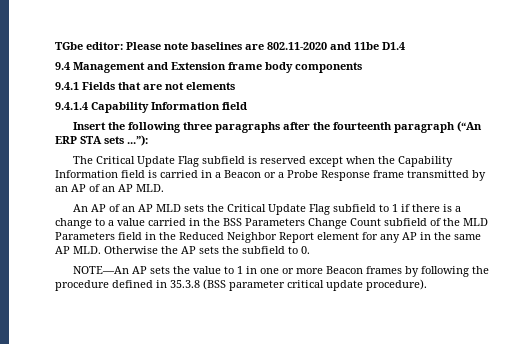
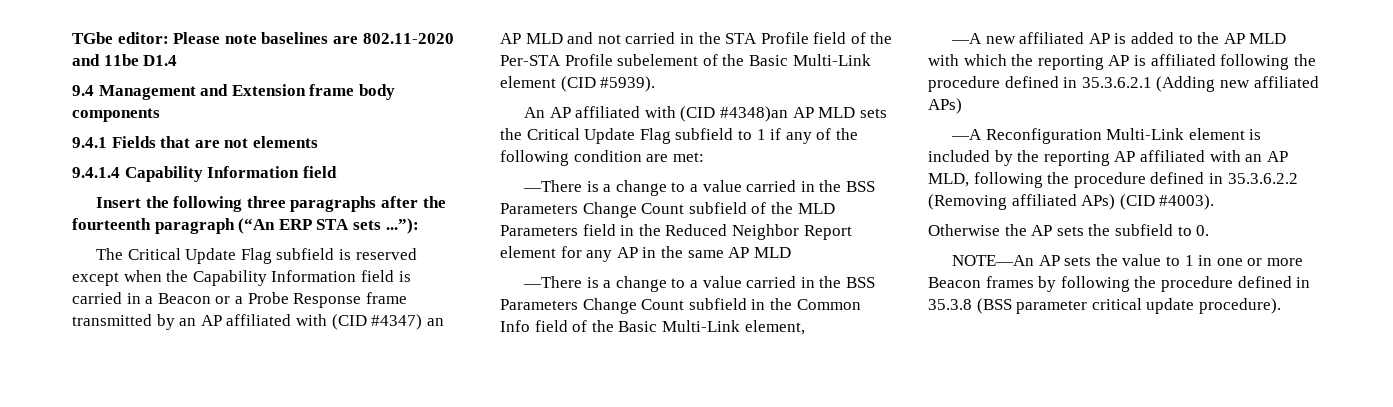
- The Critical Update Flag subfield is reserved except when the Capability Information field is carried in a Beacon or a Probe Response frame transmitted by an AP of an AP MLD.
- An AP of an AP MLD sets the Critical Update Flag subfield to 1 if there is a change to a value carried in the BSS Parameters Change Count subfield of the MLD Parameters field in the Reduced Neighbor Report element for any AP in the same AP MLD. Otherwise the AP sets the subfield to 0.
+ The Critical Update Flag subfield is reserved except when the Capability Information field is carried in a Beacon or a Probe Response frame transmitted by an AP affiliated with (CID #4347) an AP MLD and not carried in the STA Profile field of the Per-STA Profile subelement of the Basic Multi-Link element (CID #5939).
+ An AP affiliated with (CID #4348)an AP MLD sets the Critical Update Flag subfield to 1 if any of the following condition are met:
+ —There is a change to a value carried in the BSS Parameters Change Count subfield of the MLD Parameters field in the Reduced Neighbor Report element for any AP in the same AP MLD
+ —There is a change to a value carried in the BSS Parameters Change Count subfield in the Common Info field of the Basic Multi-Link element,
+ —A new affiliated AP is added to the AP MLD with which the reporting AP is affiliated following the procedure defined in 35.3.6.2.1 (Adding new affiliated APs)
+ —A Reconfiguration Multi-Link element is included by the reporting AP affiliated with an AP MLD, following the procedure defined in 35.3.6.2.2 (Removing affiliated APs) (CID #4003).
+ Otherwise the AP sets the subfield to 0.

